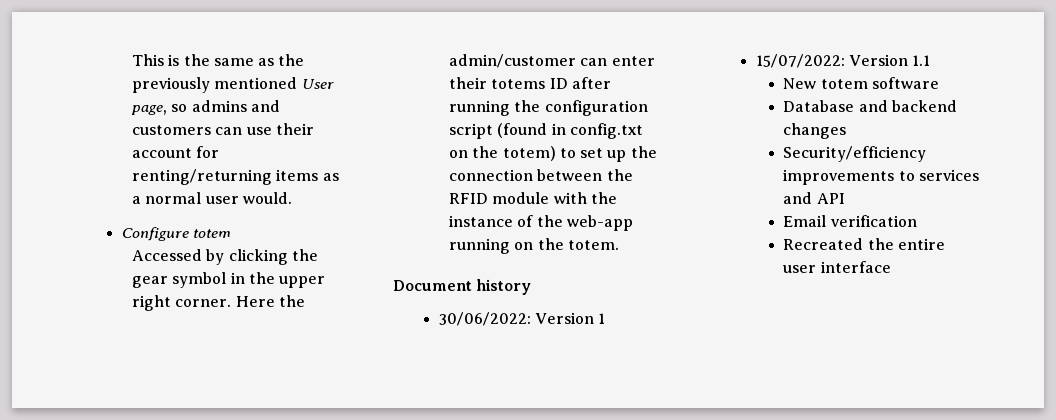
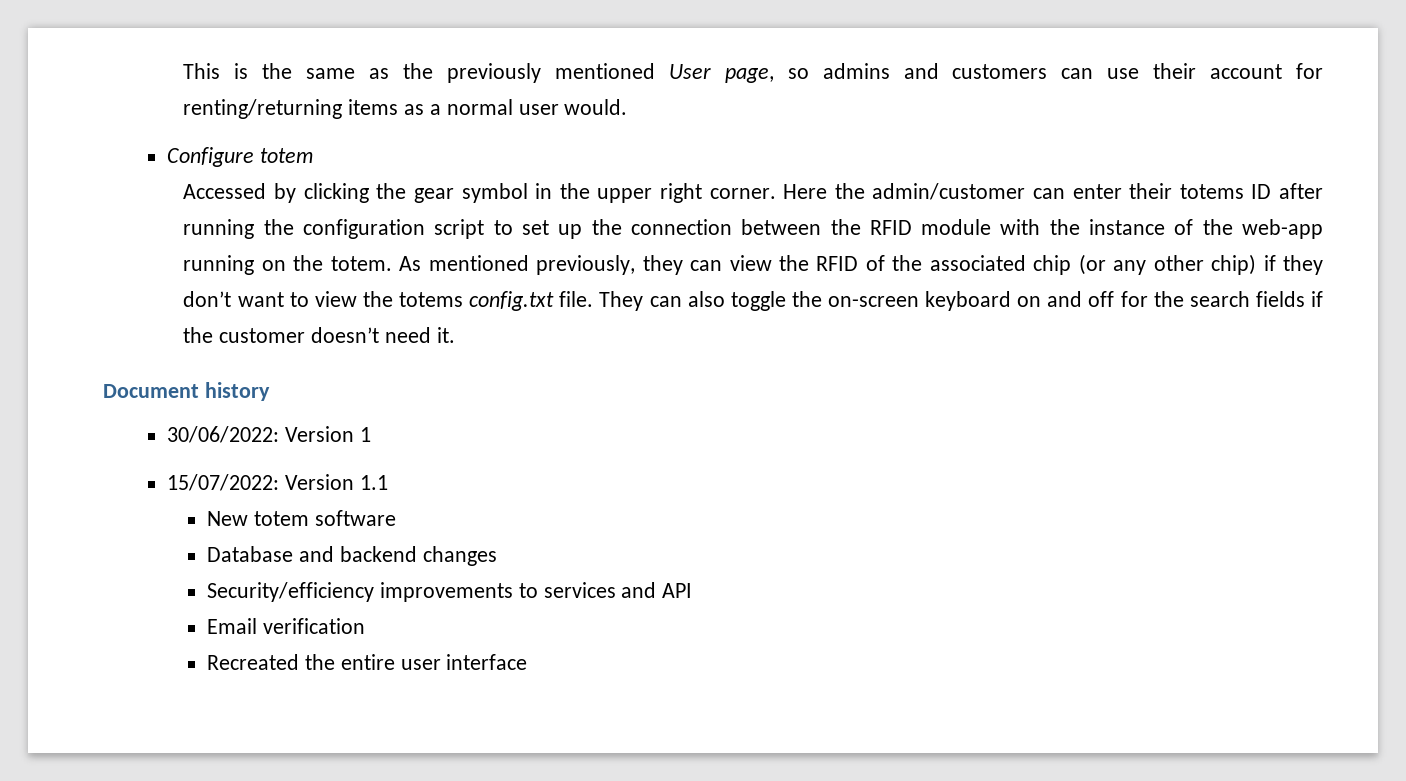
- Here the admin/customer can enter their totems ID after running the configuration script (found in config.txt on the totem) to set up the connection between the RFID module with the instance of the web-app running on the totem.
+ Here the admin/customer can enter their totems ID after running the configuration script to set up the connection between the RFID module with the instance of the web-app running on the totem. As mentioned previously, they can view the RFID of the associated chip (or any other chip) if they don’t want to view the totems config.txt file. They can also toggle the on-screen keyboard on and off for the search fields if the customer doesn’t need it.

